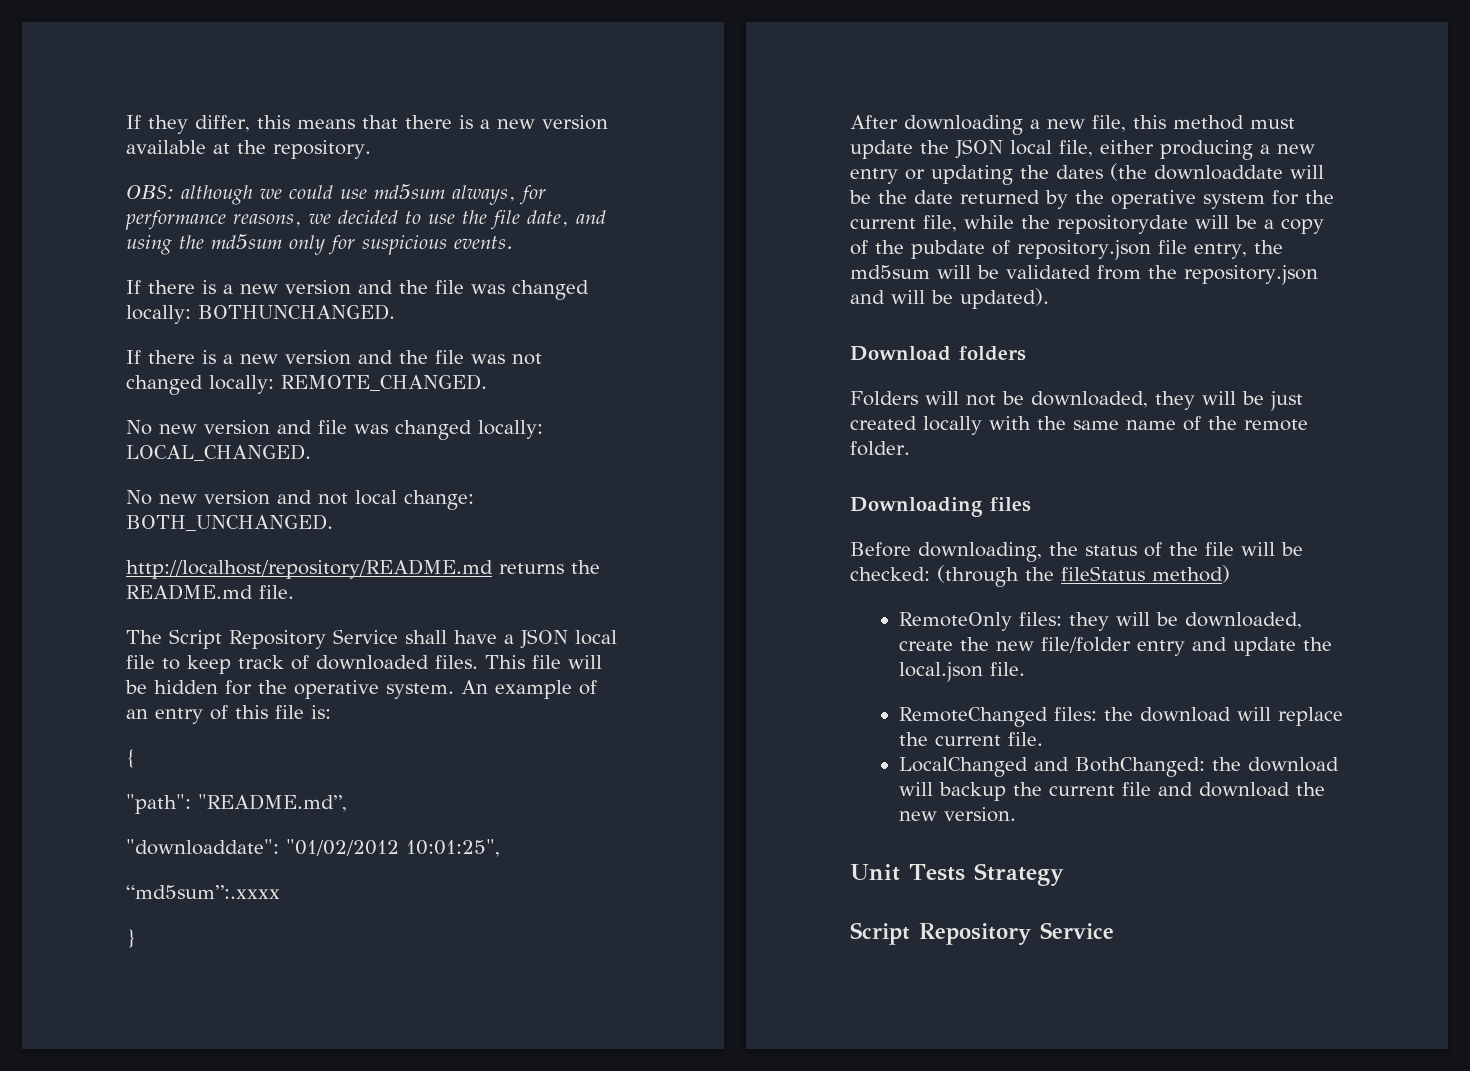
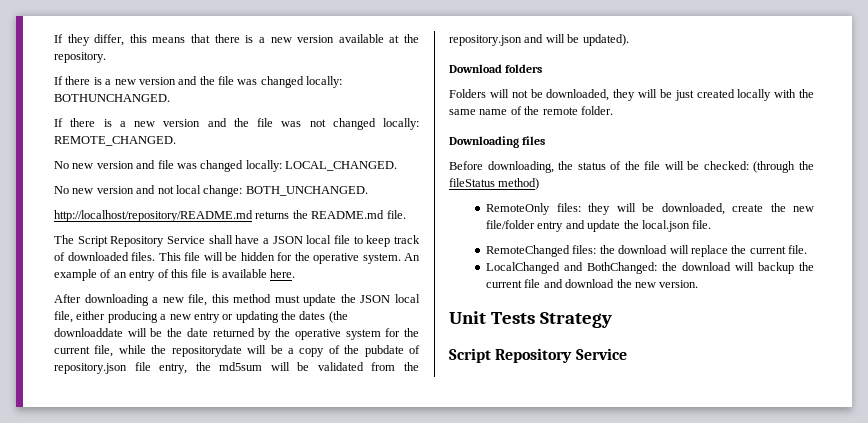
- OBS: although we could use md5sum always, for performance reasons, we decided to use the file date, and using the md5sum only for suspicious events.
- An example of an entry of this file is:
- {
- "path": "README.md”,
- "downloaddate": "01/02/2012 10:01:25",
- “md5sum”:.xxxx
- }
+ An example of an entry of this file is available here.

